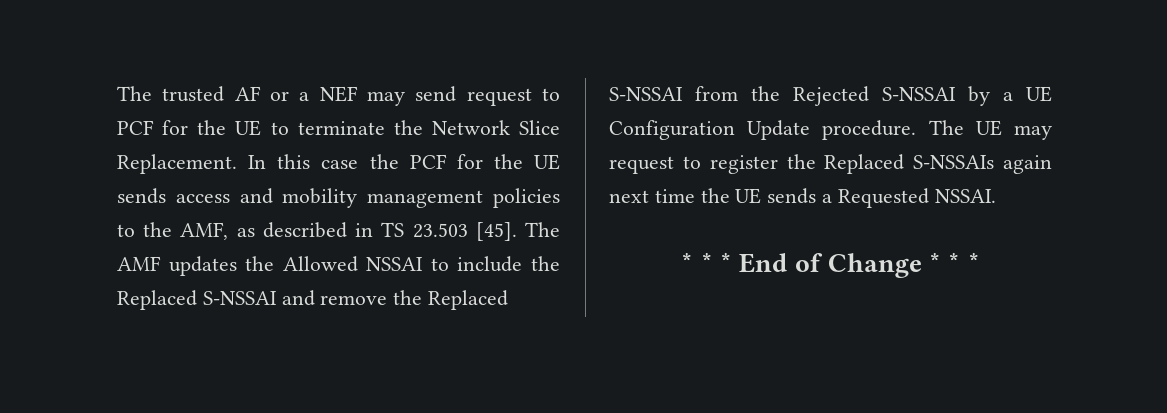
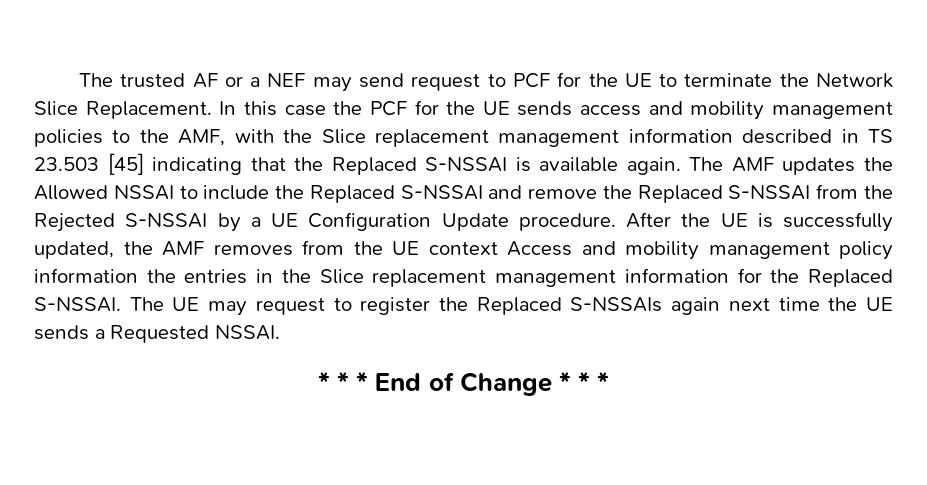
- In this case the PCF for the UE sends access and mobility management policies to the AMF, as described in TS 23.503 [45].
+ In this case the PCF for the UE sends access and mobility management policies to the AMF, with the Slice replacement management information described in TS 23.503 [45] indicating that the Replaced S-NSSAI is available again.
+ After the UE is successfully updated, the AMF removes from the UE context Access and mobility management policy information the entries in the Slice replacement management information for the Replaced S-NSSAI.

